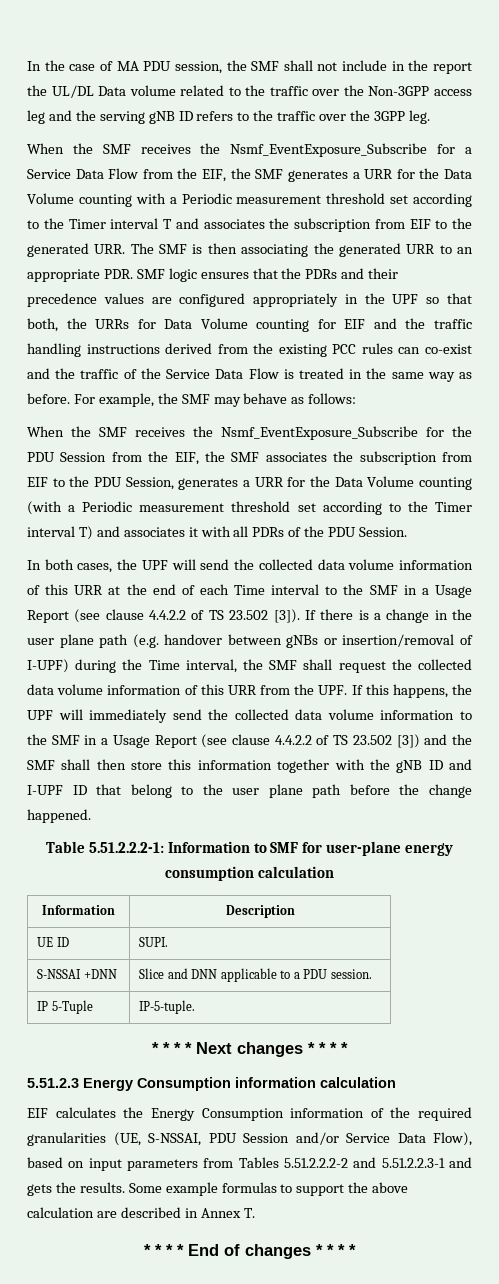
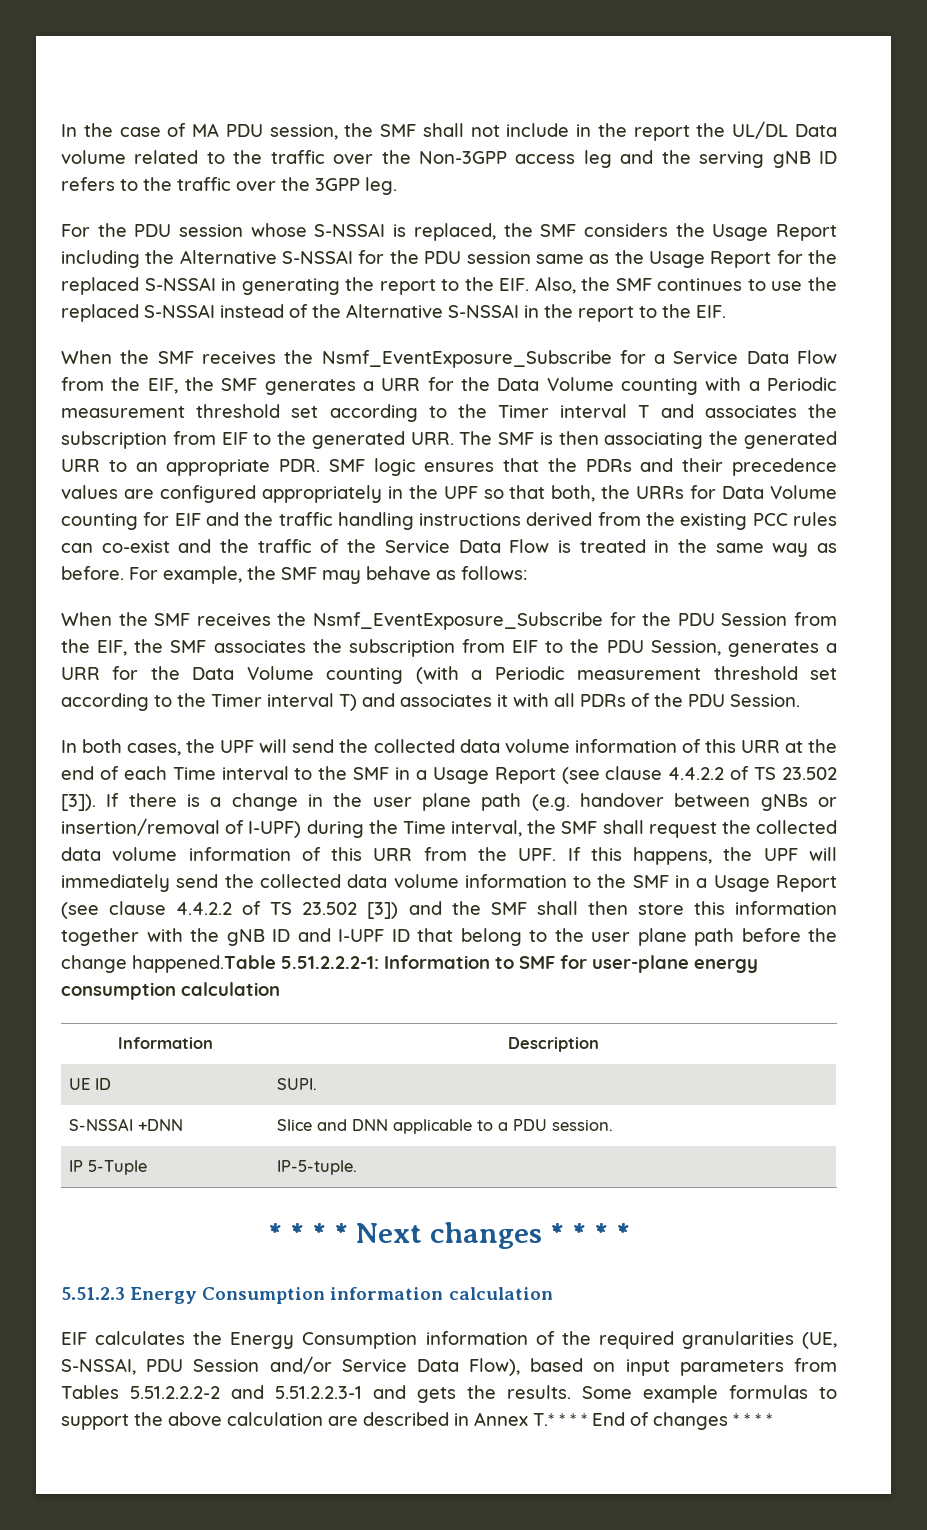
+ For the PDU session whose S-NSSAI is replaced, the SMF considers the Usage Report including the Alternative S-NSSAI for the PDU session same as the Usage Report for the replaced S-NSSAI in generating the report to the EIF. Also, the SMF continues to use the replaced S-NSSAI instead of the Alternative S-NSSAI in the report to the EIF.
- If there is a change in the user plane path (e.g. handover between gNBs or insertion/removal of I-UPF) during the Time interval, the SMF shall request the collected data volume information of this URR from the UPF. If this happens, the UPF will immediately send the collected data volume information to the SMF in a Usage Report (see clause 4.4.2.2 of TS 23.502 [3]) and the SMF shall then store this information together with the gNB ID and I-UPF ID that belong to the user plane path before the change happened.
- Table 5.51.2.2.2-1:
+ If there is a change in the user plane path (e.g. handover between gNBs or insertion/removal of I-UPF) during the Time interval, the SMF shall request the collected data volume information of this URR from the UPF. If this happens, the UPF will immediately send the collected data volume information to the SMF in a Usage Report (see clause 4.4.2.2 of TS 23.502 [3]) and the SMF shall then store this information together with the gNB ID and I-UPF ID that belong to the user plane path before the change happened.Table 5.51.2.2.2-1:
- Some example formulas to support the above calculation are described in Annex T.
- * * * * End of changes * * * *
+ Some example formulas to support the above calculation are described in Annex T.* * * * End of changes * * * *

